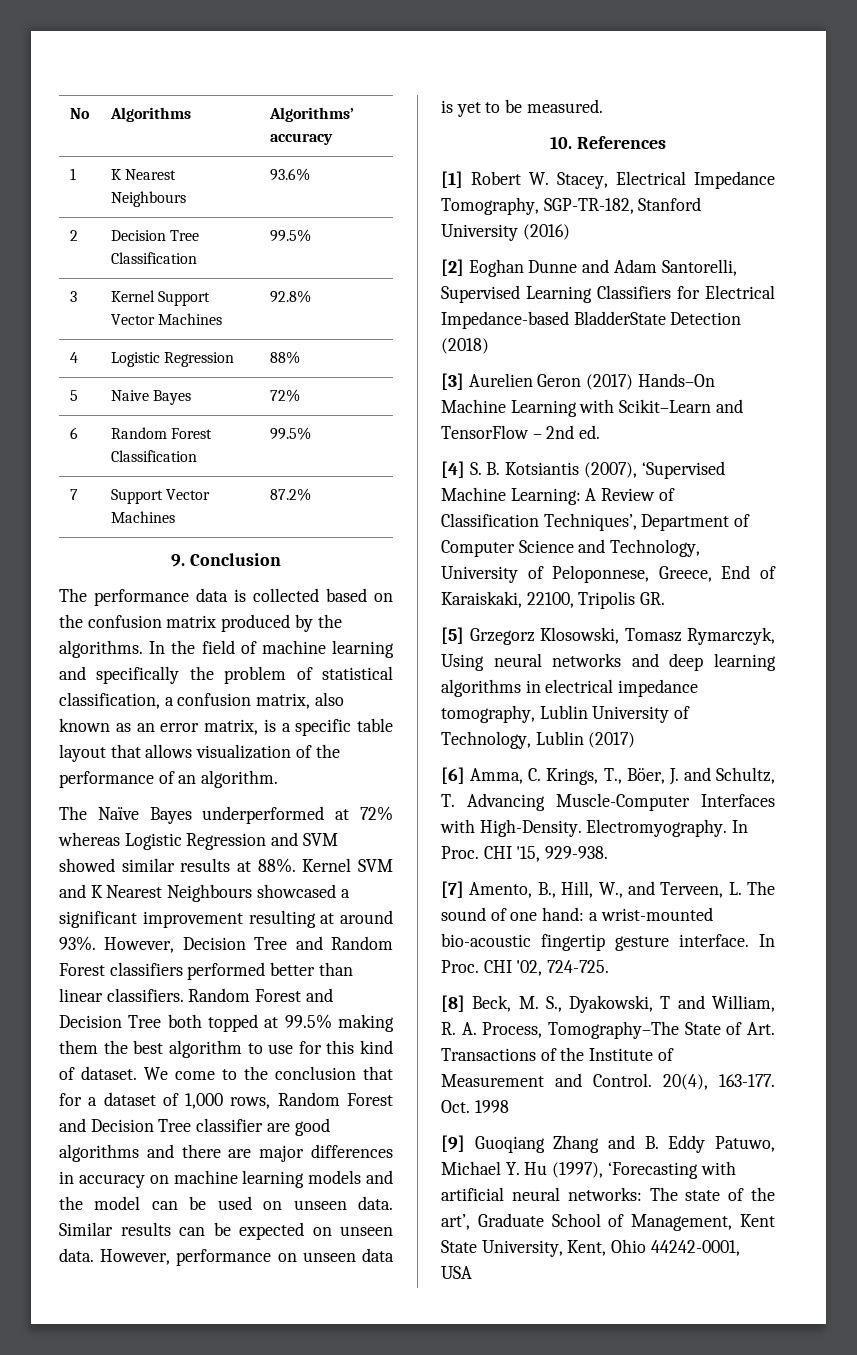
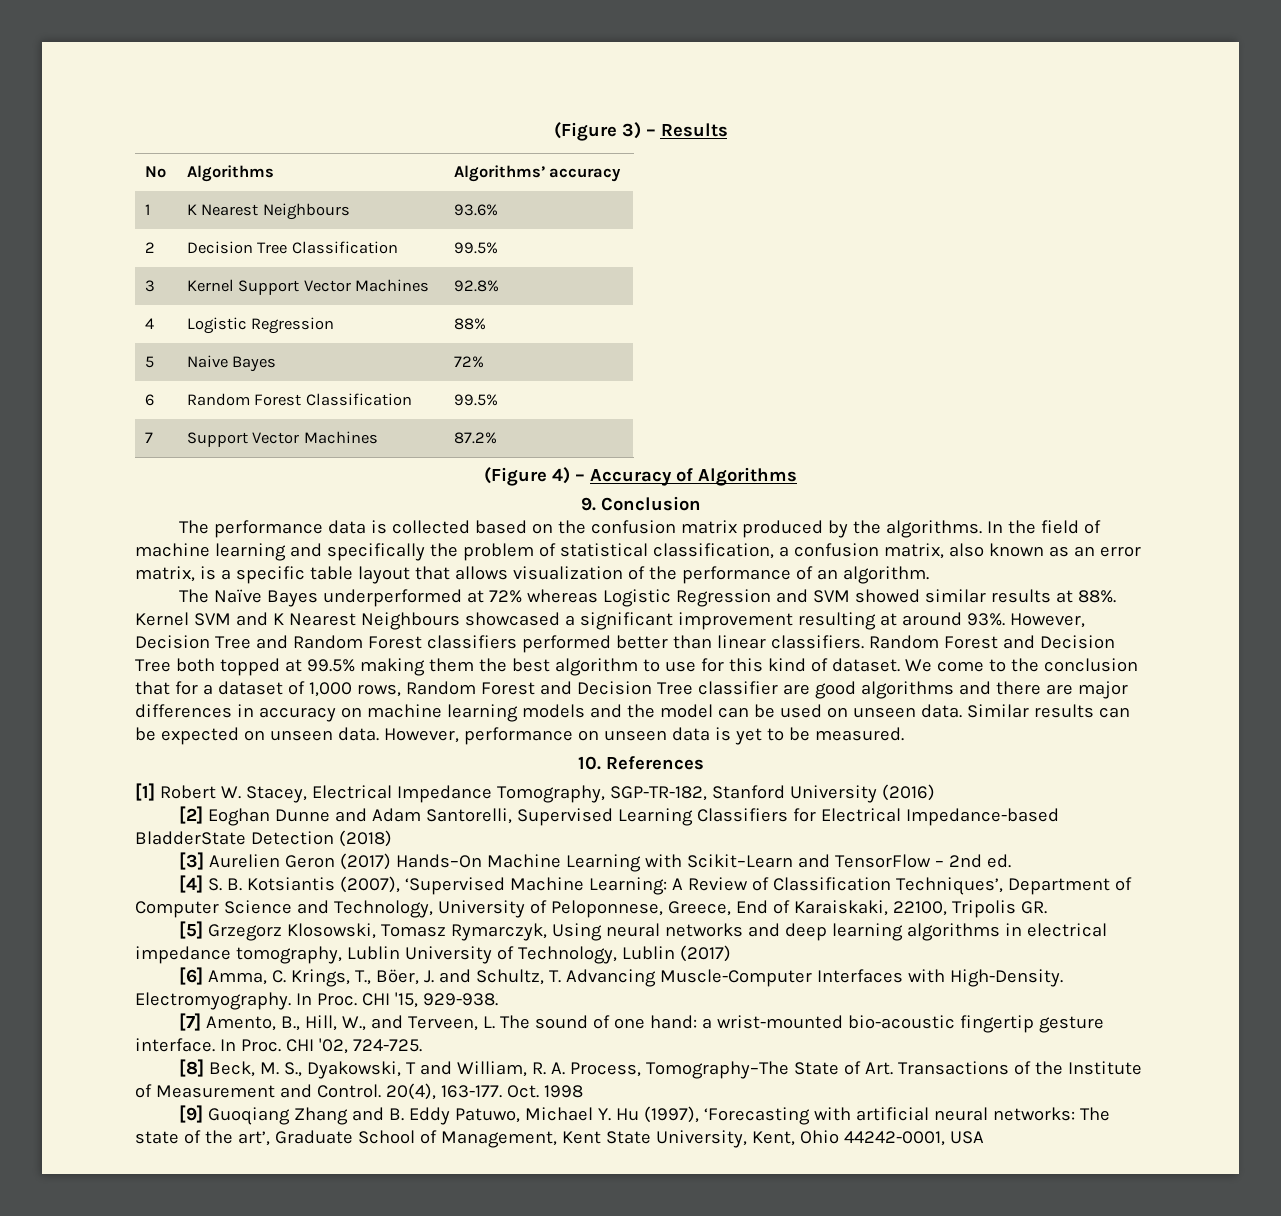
+ (Figure 3) – Results
+ (Figure 4) – Accuracy of Algorithms

